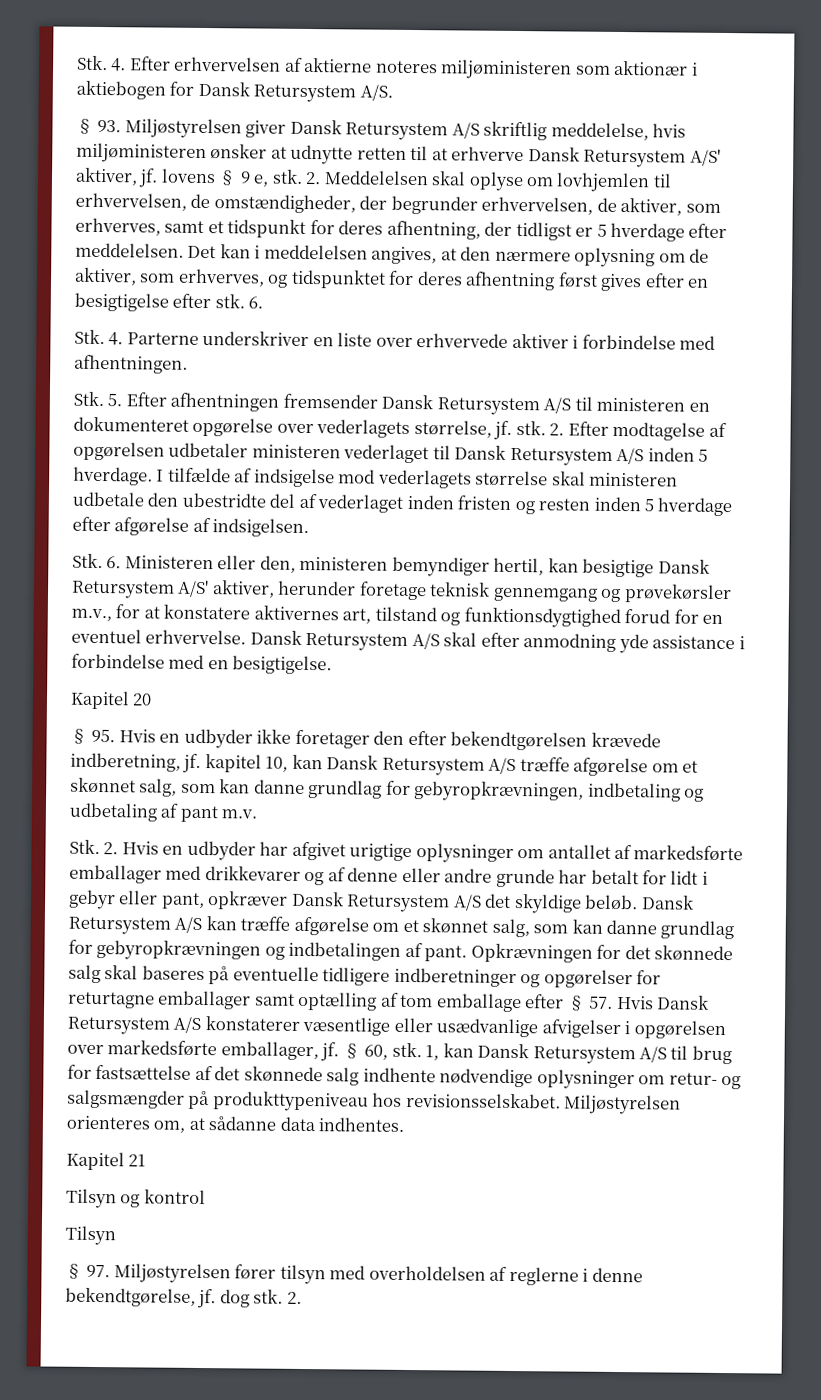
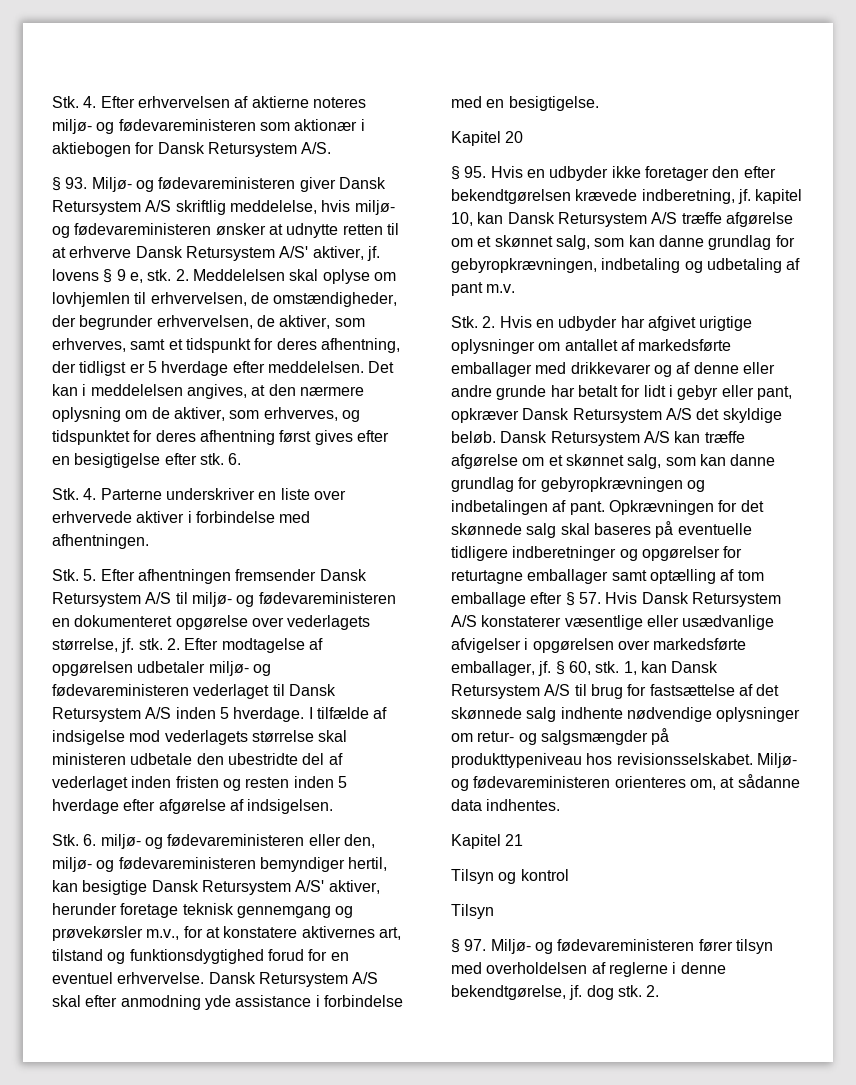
- Stk. 4. Efter erhvervelsen af aktierne noteres miljøministeren som aktionær i aktiebogen for Dansk Retursystem A/S.
+ Stk. 4. Efter erhvervelsen af aktierne noteres miljø- og fødevareministeren som aktionær i aktiebogen for Dansk Retursystem A/S.
- § 93. Miljøstyrelsen giver Dansk Retursystem A/S skriftlig meddelelse, hvis miljøministeren ønsker at udnytte retten til at erhverve Dansk Retursystem A/S' aktiver, jf. lovens § 9 e, stk.
+ § 93. Miljø- og fødevareministeren giver Dansk Retursystem A/S skriftlig meddelelse, hvis miljø- og fødevareministeren ønsker at udnytte retten til at erhverve Dansk Retursystem A/S' aktiver, jf. lovens § 9 e, stk.
- Stk. 5. Efter afhentningen fremsender Dansk Retursystem A/S til ministeren en dokumenteret opgørelse over vederlagets størrelse, jf. stk.
+ Stk. 5. Efter afhentningen fremsender Dansk Retursystem A/S til miljø- og fødevareministeren en dokumenteret opgørelse over vederlagets størrelse, jf. stk.
- 2. Efter modtagelse af opgørelsen udbetaler ministeren vederlaget til Dansk Retursystem A/S inden 5 hverdage.
+ 2. Efter modtagelse af opgørelsen udbetaler miljø- og fødevareministeren vederlaget til Dansk Retursystem A/S inden 5 hverdage.
- Stk. 6. Ministeren eller den, ministeren bemyndiger hertil, kan besigtige Dansk Retursystem A/S' aktiver, herunder foretage teknisk gennemgang og prøvekørsler m.v., for at konstatere aktivernes art, tilstand og funktionsdygtighed forud for en eventuel erhvervelse.
+ Stk. 6. miljø- og fødevareministeren eller den, miljø- og fødevareministeren bemyndiger hertil, kan besigtige Dansk Retursystem A/S' aktiver, herunder foretage teknisk gennemgang og prøvekørsler m.v., for at konstatere aktivernes art, tilstand og funktionsdygtighed forud for en eventuel erhvervelse.
- Miljøstyrelsen orienteres om, at sådanne data indhentes.
+ Miljø- og fødevareministeren orienteres om, at sådanne data indhentes.
- § 97. Miljøstyrelsen fører tilsyn med overholdelsen af reglerne i denne bekendtgørelse, jf. dog stk.
+ § 97. Miljø- og fødevareministeren fører tilsyn med overholdelsen af reglerne i denne bekendtgørelse, jf. dog stk.

